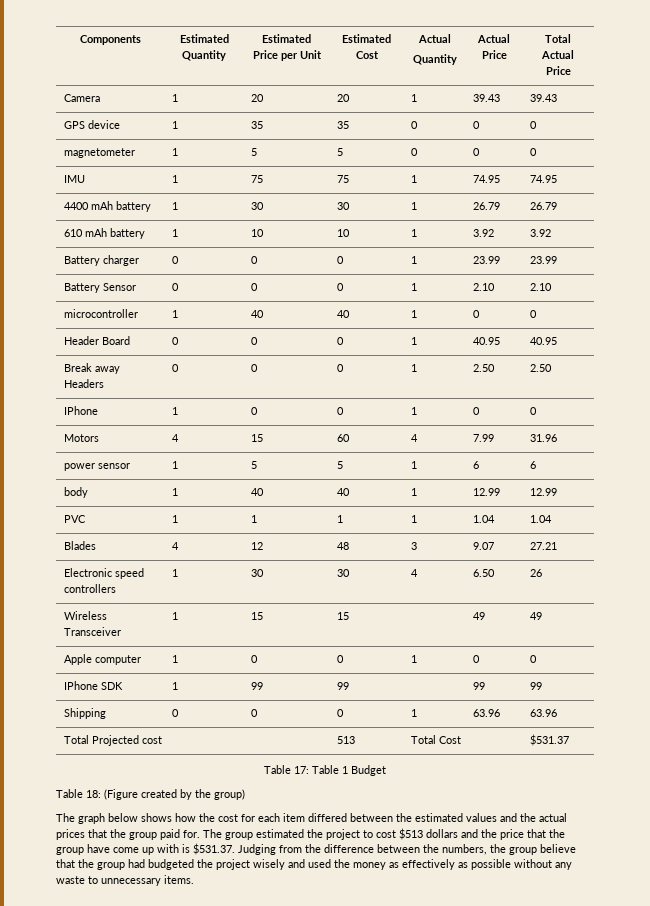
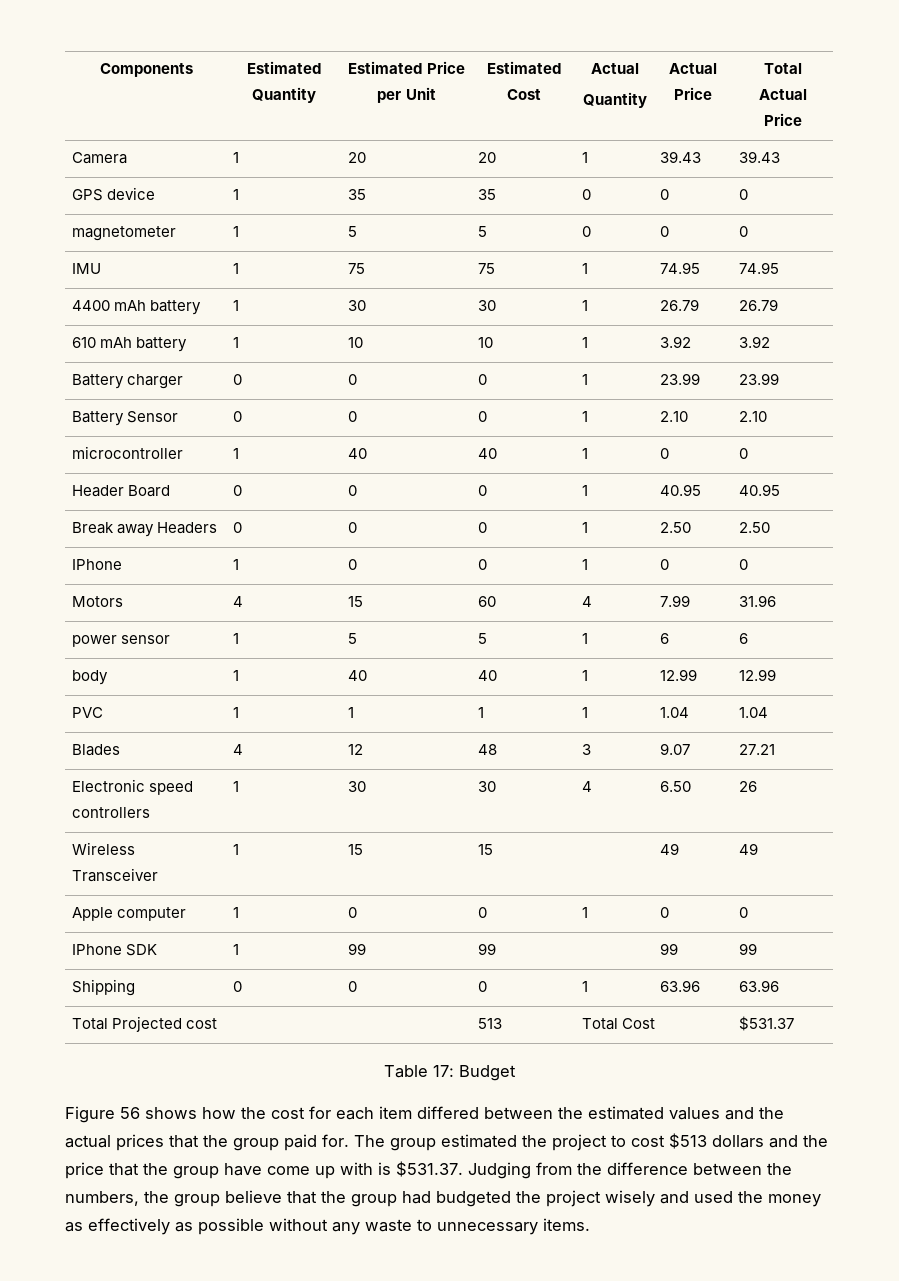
- Table 17: Table 1 Budget
+ Table 17: Budget
- Table 18: (Figure created by the group)
- The graph below shows how the cost for each item differed between the estimated values and the actual prices that the group paid for.
+ Figure 56 shows how the cost for each item differed between the estimated values and the actual prices that the group paid for.

